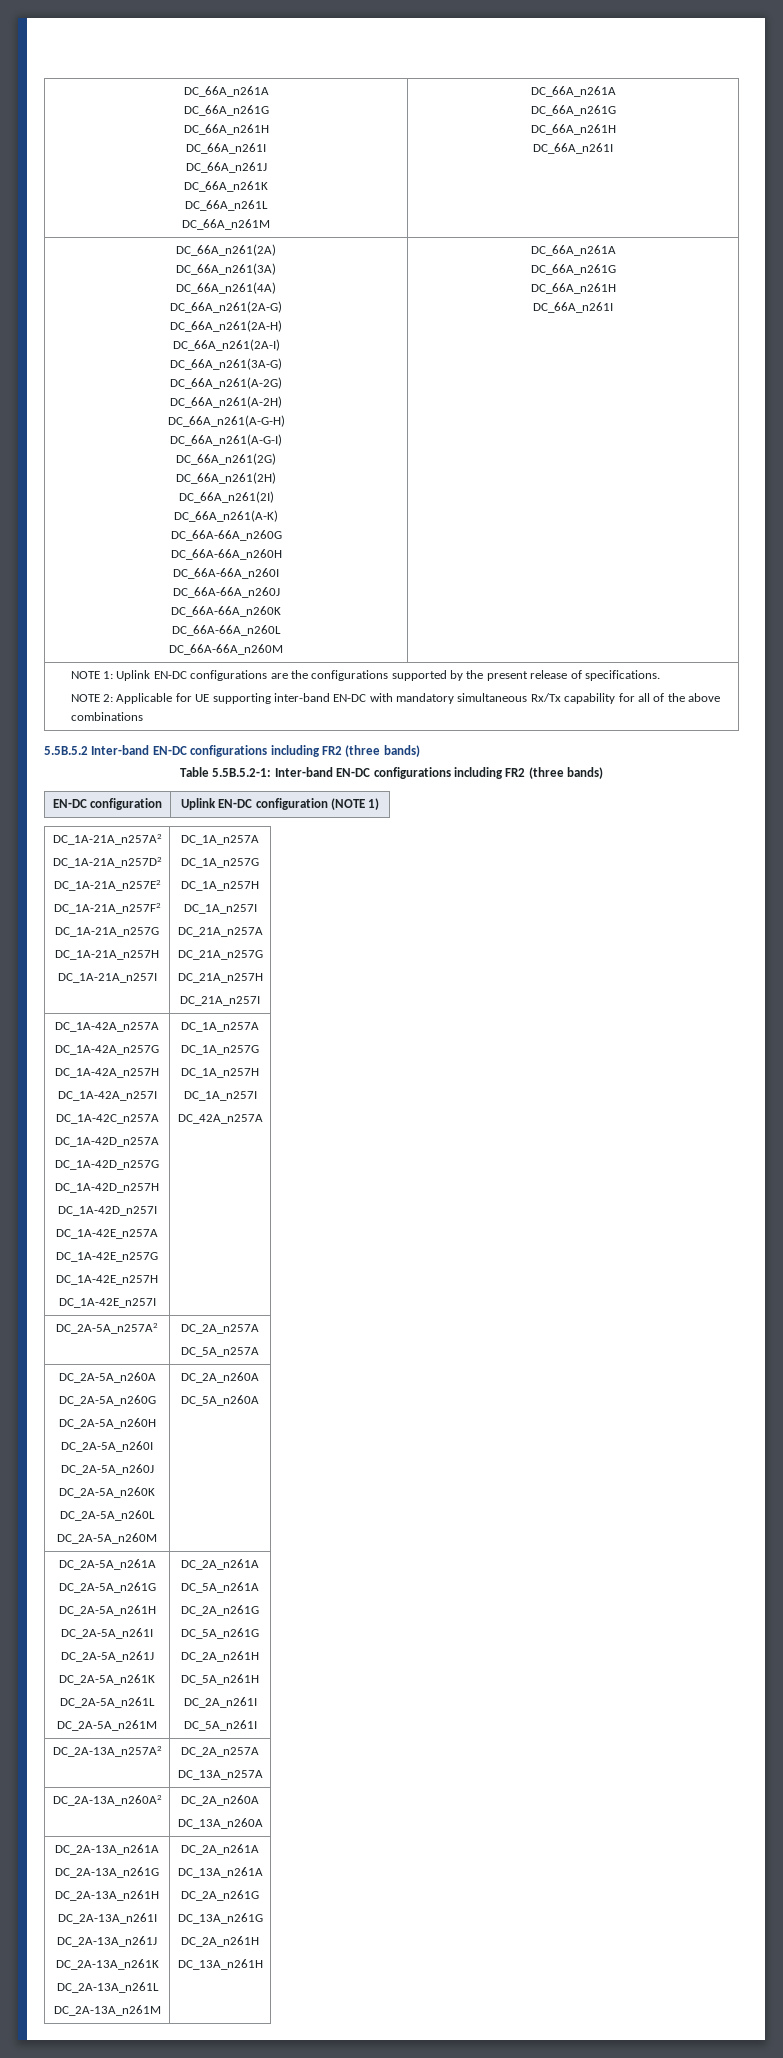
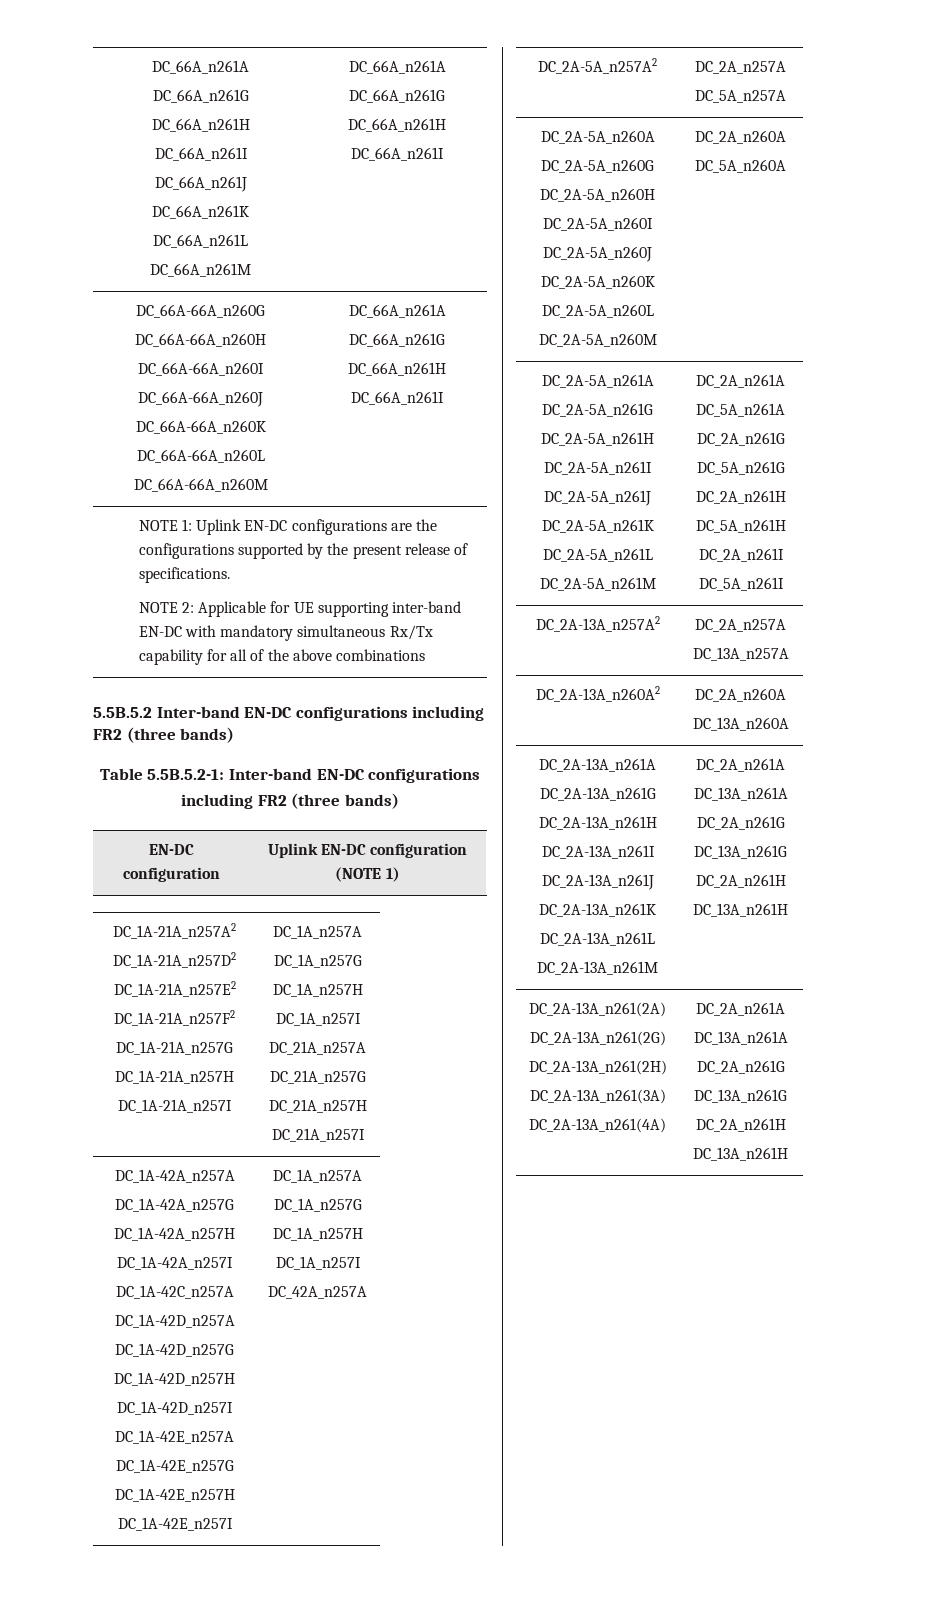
- DC_66A_n261(2A)
- DC_66A_n261(3A)
- DC_66A_n261(4A)
- DC_66A_n261(2A-G)
- DC_66A_n261(2A-H)
- DC_66A_n261(2A-I)
- DC_66A_n261(3A-G)
- DC_66A_n261(A-2G)
- DC_66A_n261(A-2H)
- DC_66A_n261(A-G-H)
- DC_66A_n261(A-G-I)
- DC_66A_n261(2G)
- DC_66A_n261(2H)
- DC_66A_n261(2I)
- DC_66A_n261(A-K)
+ DC_2A-13A_n261(2A)
+ DC_2A-13A_n261(2G)
+ DC_2A-13A_n261(2H)
+ DC_2A-13A_n261(3A)
+ DC_2A-13A_n261(4A) | DC_2A_n261A
+ DC_13A_n261A
+ DC_2A_n261G
+ DC_13A_n261G
+ DC_2A_n261H
+ DC_13A_n261H

